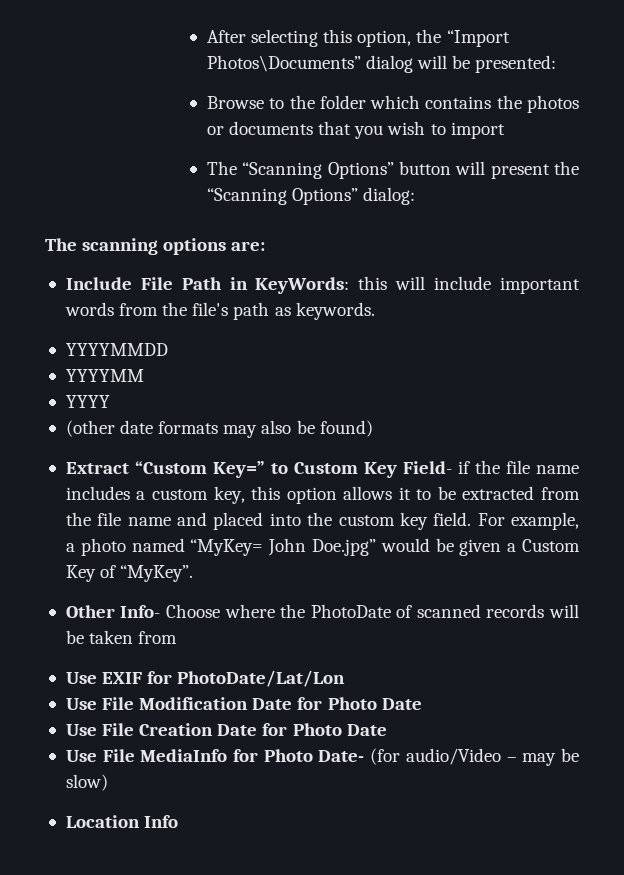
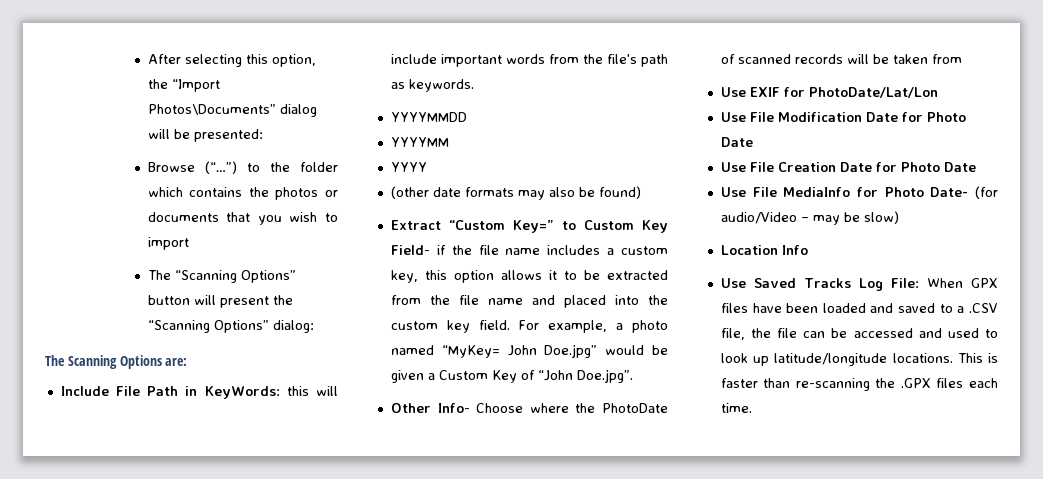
- Browse to the folder which contains the photos or documents that you wish to import
+ Browse (“…”) to the folder which contains the photos or documents that you wish to import
- The scanning options are:
+ The Scanning Options are:
- For example, a photo named “MyKey= John Doe.jpg” would be given a Custom Key of “MyKey”.
+ For example, a photo named “MyKey= John Doe.jpg” would be given a Custom Key of “John Doe.jpg”.
+ Use Saved Tracks Log File: When GPX files have been loaded and saved to a .CSV file, the file can be accessed and used to look up latitude/longitude locations. This is faster than re-scanning the .GPX files each time.

